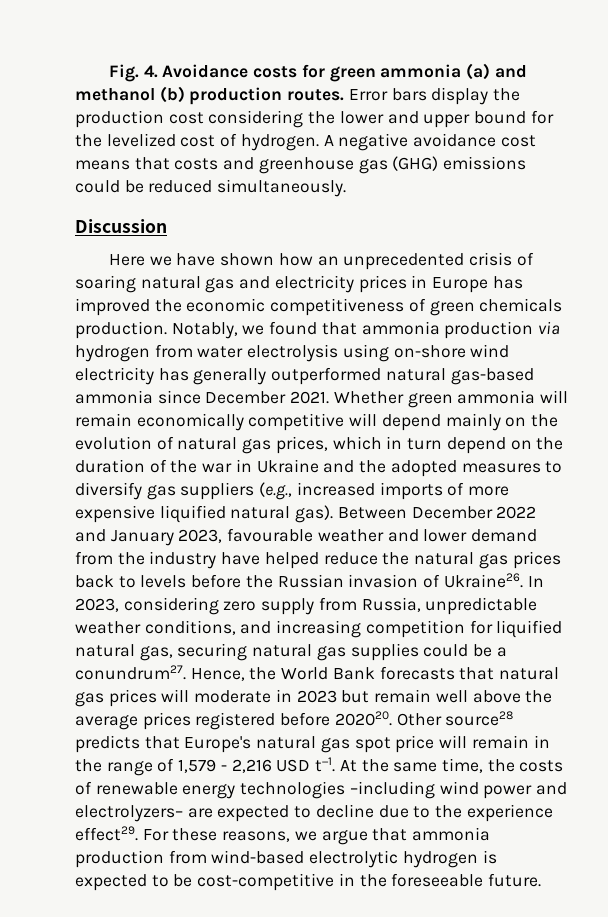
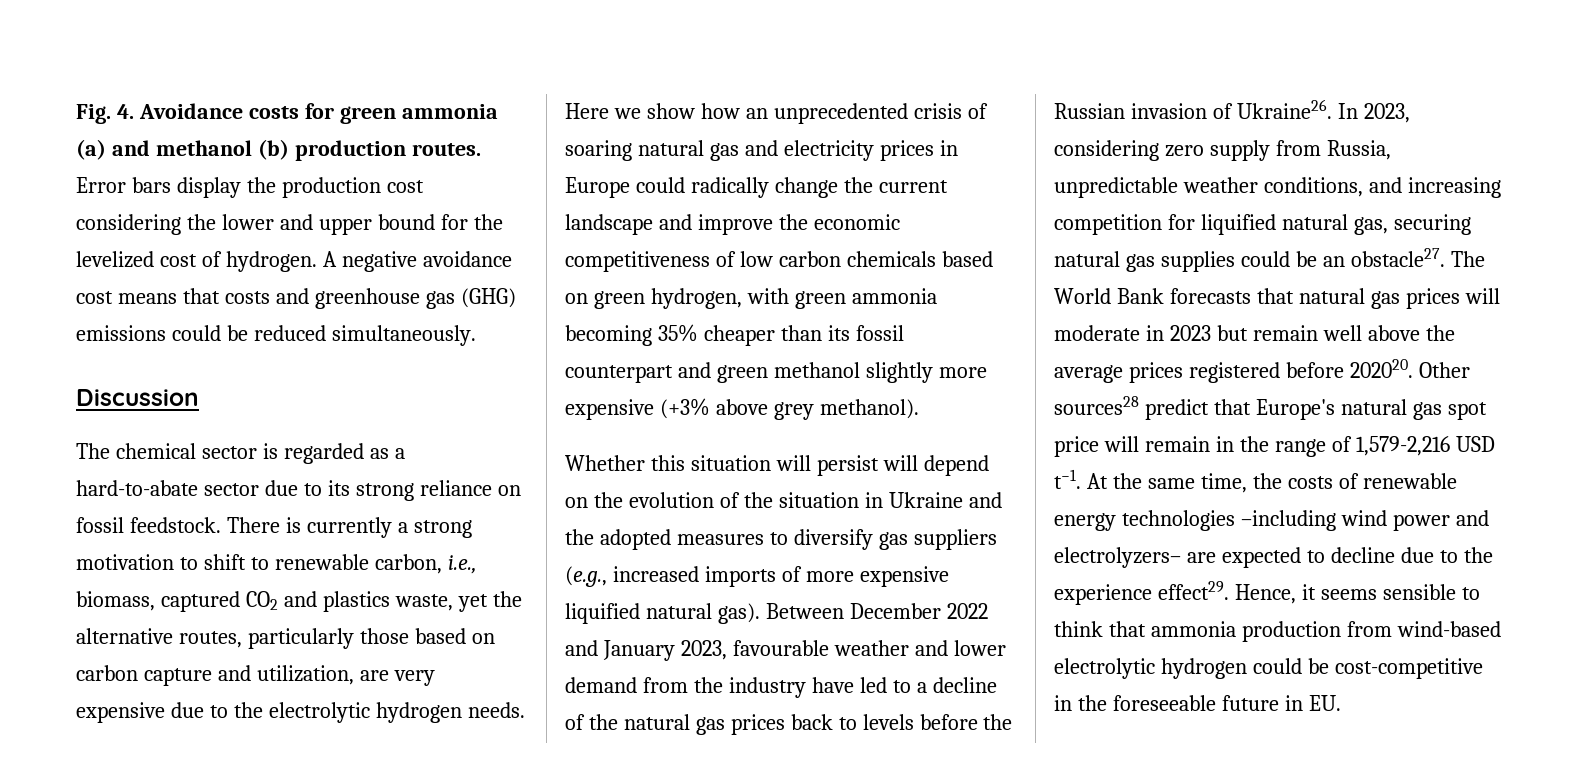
- Here we have shown how an unprecedented crisis of soaring natural gas and electricity prices in Europe has improved the economic competitiveness of green chemicals production. Notably, we found that ammonia production via hydrogen from water electrolysis using on-shore wind electricity has generally outperformed natural gas-based ammonia since December 2021. Whether green ammonia will remain economically competitive will depend mainly on the evolution of natural gas prices, which in turn depend on the duration of the war in Ukraine and the adopted measures to diversify gas suppliers (e.g., increased imports of more expensive liquified natural gas).
+ The chemical sector is regarded as a hard-to-abate sector due to its strong reliance on fossil feedstock. There is currently a strong motivation to shift to renewable carbon, i.e., biomass, captured CO2 and plastics waste, yet the alternative routes, particularly those based on carbon capture and utilization, are very expensive due to the electrolytic hydrogen needs. Here we show how an unprecedented crisis of soaring natural gas and electricity prices in Europe could radically change the current landscape and improve the economic competitiveness of low carbon chemicals based on green hydrogen, with green ammonia becoming 35% cheaper than its fossil counterpart and green methanol slightly more expensive (+3% above grey methanol).
+ Whether this situation will persist will depend on the evolution of the situation in Ukraine and the adopted measures to diversify gas suppliers (e.g., increased imports of more expensive liquified natural gas).
- Between December 2022 and January 2023, favourable weather and lower demand from the industry have helped reduce the natural gas prices back to levels before the Russian invasion of Ukraine26.
+ Between December 2022 and January 2023, favourable weather and lower demand from the industry have led to a decline of the natural gas prices back to levels before the Russian invasion of Ukraine26.
- In 2023, considering zero supply from Russia, unpredictable weather conditions, and increasing competition for liquified natural gas, securing natural gas supplies could be a conundrum27. Hence, the World Bank forecasts that natural gas prices will moderate in 2023 but remain well above the average prices registered before 202020.
+ In 2023, considering zero supply from Russia, unpredictable weather conditions, and increasing competition for liquified natural gas, securing natural gas supplies could be an obstacle27. The World Bank forecasts that natural gas prices will moderate in 2023 but remain well above the average prices registered before 202020.
- Other source28 predicts that Europe's natural gas spot price will remain in the range of 1,579 - 2,216 USD t−1.
+ Other sources28 predict that Europe's natural gas spot price will remain in the range of 1,579-2,216 USD t−1.
- For these reasons, we argue that ammonia production from wind-based electrolytic hydrogen is expected to be cost-competitive in the foreseeable future.
+ Hence, it seems sensible to think that ammonia production from wind-based electrolytic hydrogen could be cost-competitive in the foreseeable future in EU.

